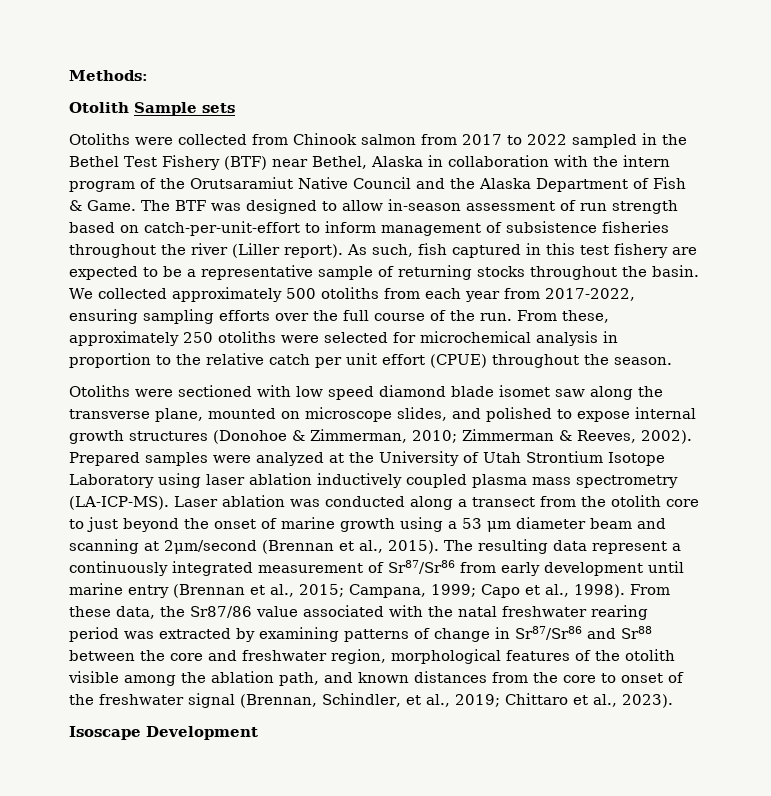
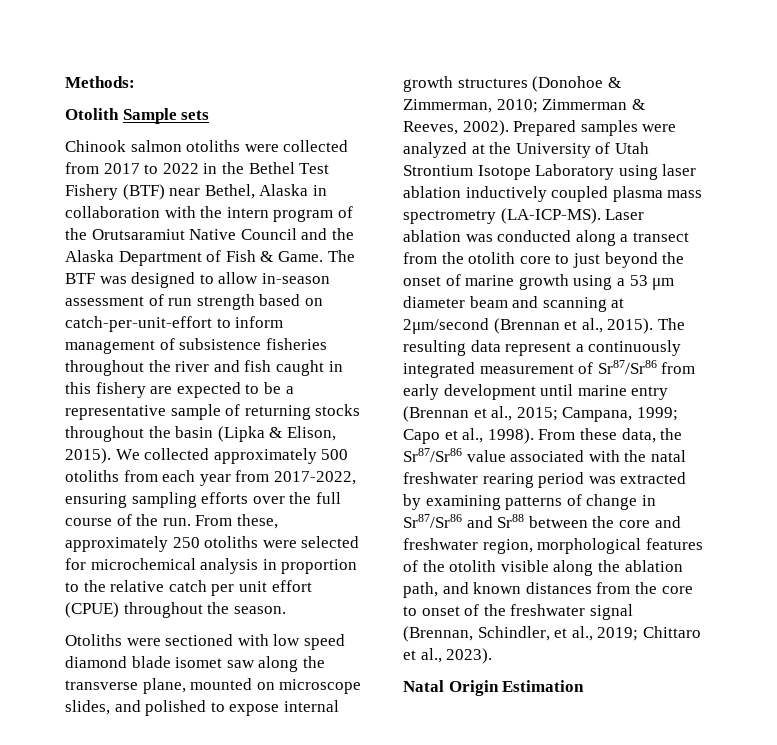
- Otoliths were collected from Chinook salmon from 2017 to 2022 sampled in the Bethel Test Fishery (BTF) near Bethel, Alaska in collaboration with the intern program of the Orutsaramiut Native Council and the Alaska Department of Fish & Game.
+ Chinook salmon otoliths were collected from 2017 to 2022 in the Bethel Test Fishery (BTF) near Bethel, Alaska in collaboration with the intern program of the Orutsaramiut Native Council and the Alaska Department of Fish & Game.
- The BTF was designed to allow in-season assessment of run strength based on catch-per-unit-effort to inform management of subsistence fisheries throughout the river (Liller report). As such, fish captured in this test fishery are expected to be a representative sample of returning stocks throughout the basin.
+ The BTF was designed to allow in-season assessment of run strength based on catch-per-unit-effort to inform management of subsistence fisheries throughout the river and fish caught in this fishery are expected to be a representative sample of returning stocks throughout the basin (Lipka & Elison, 2015).
- From these data, the Sr87/86 value associated with the natal freshwater rearing period was extracted by examining patterns of change in Sr87/Sr86 and Sr88 between the core and freshwater region, morphological features of the otolith visible among the ablation path, and known distances from the core to onset of the freshwater signal (Brennan, Schindler, et al., 2019; Chittaro et al., 2023).
+ From these data, the Sr87/Sr86 value associated with the natal freshwater rearing period was extracted by examining patterns of change in Sr87/Sr86 and Sr88 between the core and freshwater region, morphological features of the otolith visible along the ablation path, and known distances from the core to onset of the freshwater signal (Brennan, Schindler, et al., 2019; Chittaro et al., 2023).
- Isoscape Development
+ Natal Origin Estimation

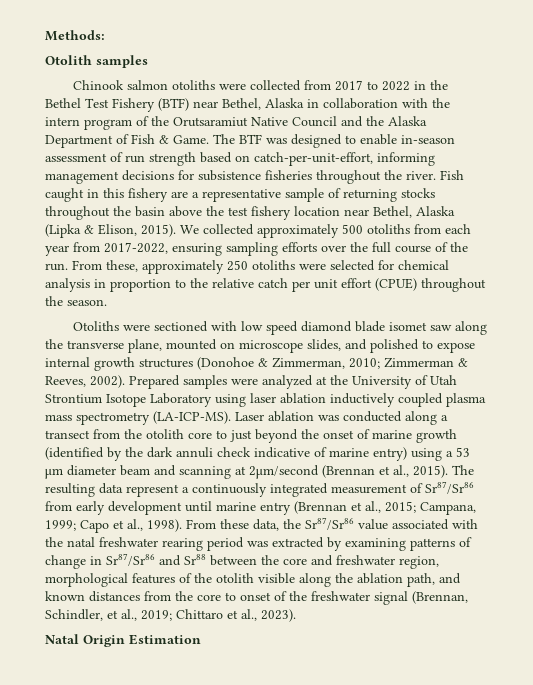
- Otolith Sample sets
+ Otolith samples
- The BTF was designed to allow in-season assessment of run strength based on catch-per-unit-effort to inform management of subsistence fisheries throughout the river and fish caught in this fishery are expected to be a representative sample of returning stocks throughout the basin (Lipka & Elison, 2015).
+ The BTF was designed to enable in-season assessment of run strength based on catch-per-unit-effort, informing management decisions for subsistence fisheries throughout the river. Fish caught in this fishery are a representative sample of returning stocks throughout the basin above the test fishery location near Bethel, Alaska (Lipka & Elison, 2015).
- From these, approximately 250 otoliths were selected for microchemical analysis in proportion to the relative catch per unit effort (CPUE) throughout the season.
+ From these, approximately 250 otoliths were selected for chemical analysis in proportion to the relative catch per unit effort (CPUE) throughout the season.
- Laser ablation was conducted along a transect from the otolith core to just beyond the onset of marine growth using a 53 μm diameter beam and scanning at 2μm/second (Brennan et al., 2015).
+ Laser ablation was conducted along a transect from the otolith core to just beyond the onset of marine growth (identified by the dark annuli check indicative of marine entry) using a 53 μm diameter beam and scanning at 2μm/second (Brennan et al., 2015).

